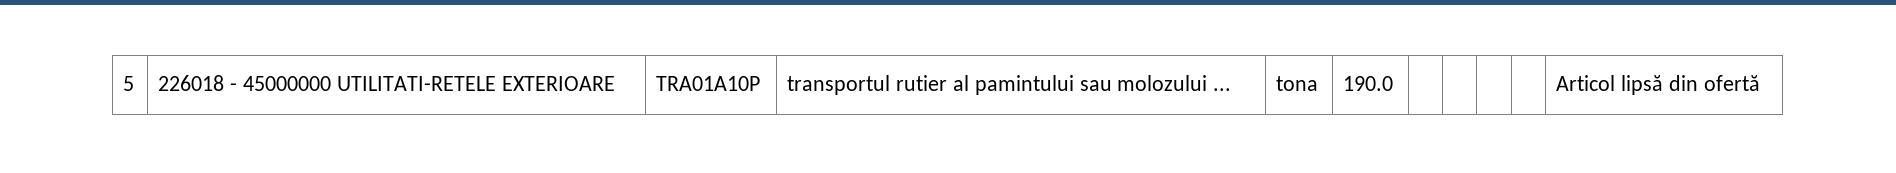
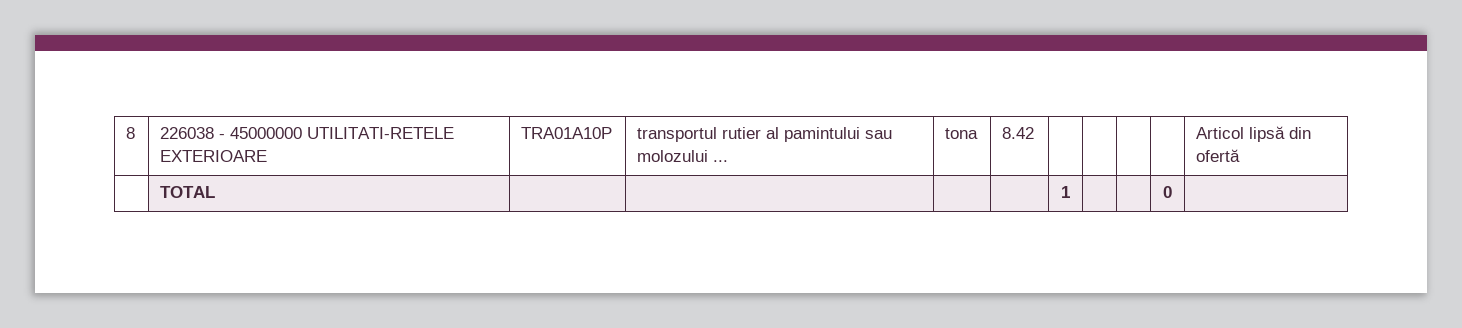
- 5 | 226018 - 45000000 UTILITATI-RETELE EXTERIOARE | TRA01A10P | transportul rutier al pamintului sau molozului ... | tona | 190.0 | | | | | Articol lipsă din ofertă
+ 8 | 226038 - 45000000 UTILITATI-RETELE EXTERIOARE | TRA01A10P | transportul rutier al pamintului sau molozului ... | tona | 8.42 | | | | | Articol lipsă din ofertă
+ | TOTAL | | | | | 1 | | | 0 |

